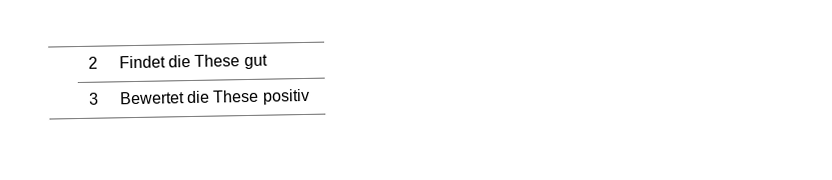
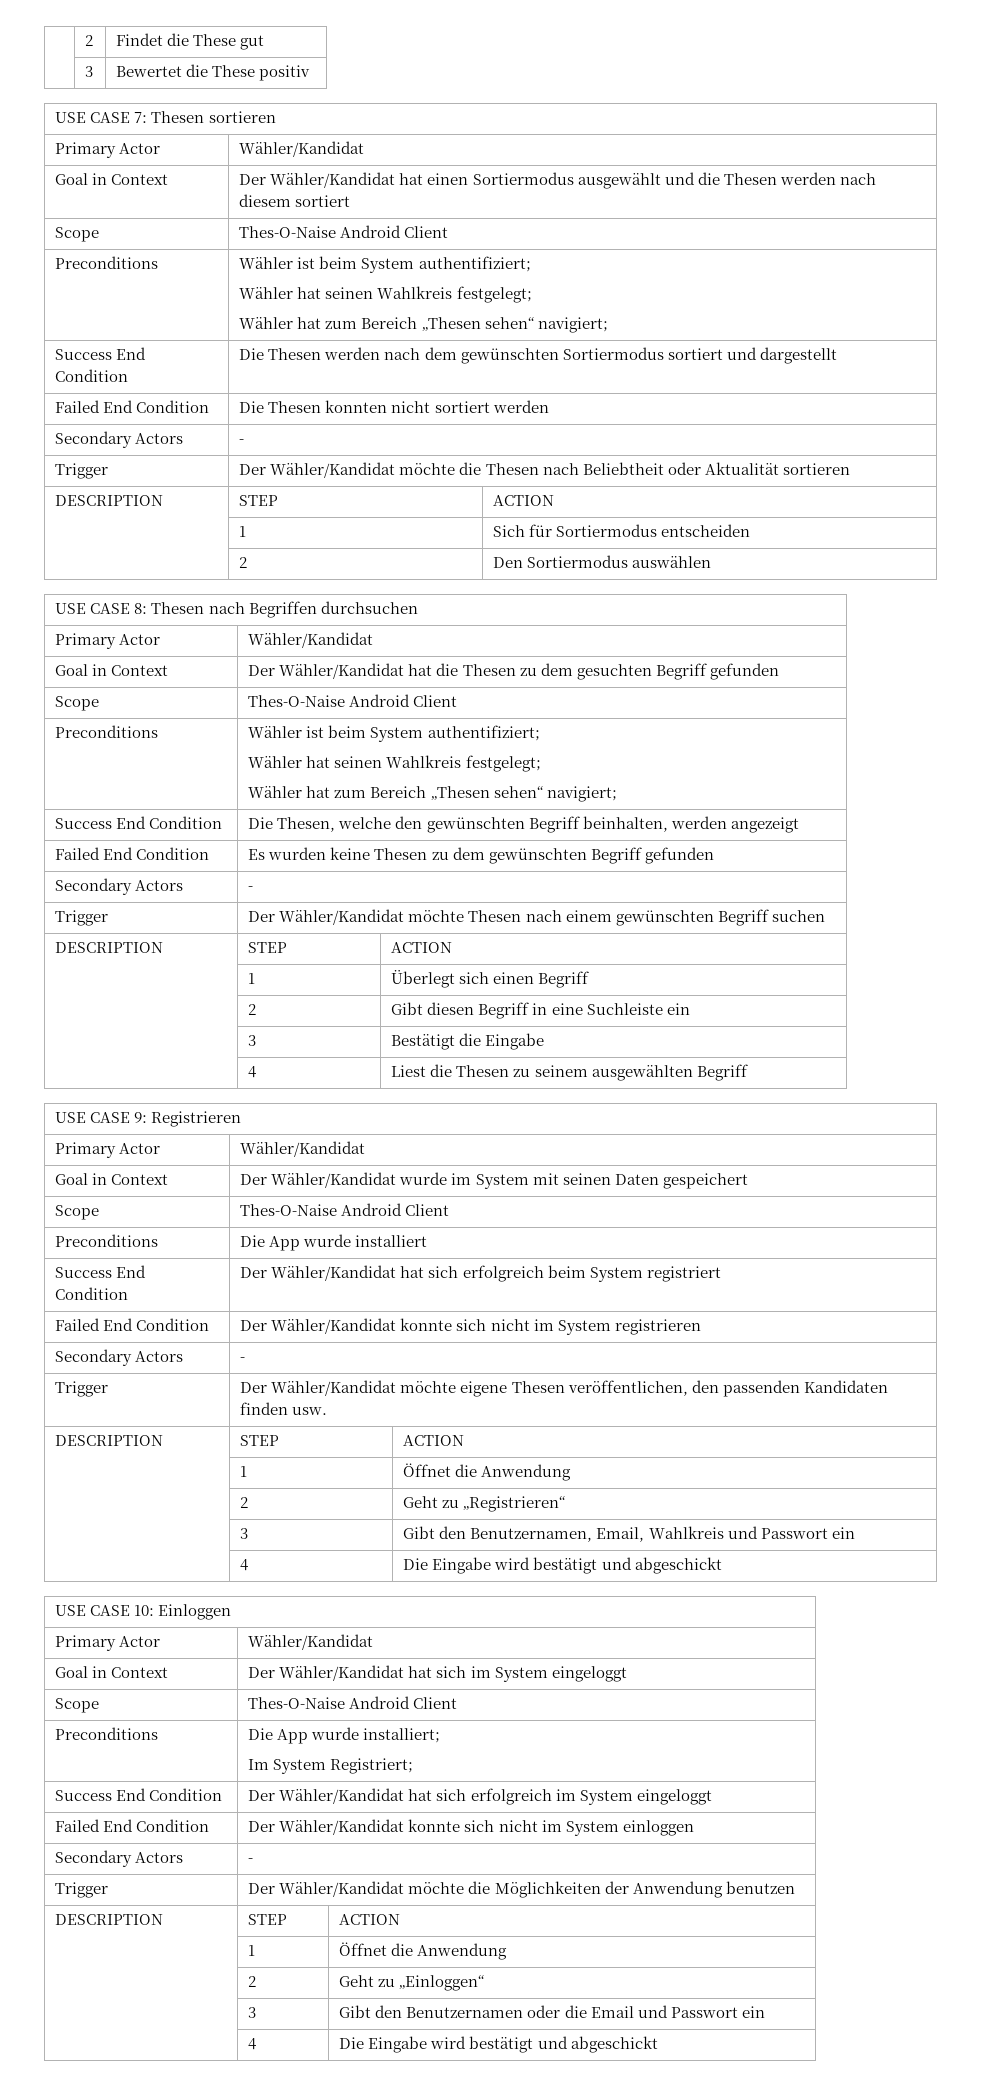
+ USE CASE 7: Thesen sortieren
+ Primary Actor | Wähler/Kandidat
+ Goal in Context | Der Wähler/Kandidat hat einen Sortiermodus ausgewählt und die Thesen werden nach diesem sortiert
+ Scope | Thes-O-Naise Android Client
+ Preconditions | Wähler ist beim System authentifiziert;
+ Wähler hat seinen Wahlkreis festgelegt;
+ Wähler hat zum Bereich „Thesen sehen“ navigiert;
+ Success End Condition | Die Thesen werden nach dem gewünschten Sortiermodus sortiert und dargestellt
+ Failed End Condition | Die Thesen konnten nicht sortiert werden
+ Secondary Actors | -
+ Trigger | Der Wähler/Kandidat möchte die Thesen nach Beliebtheit oder Aktualität sortieren
+ DESCRIPTION | STEP | ACTION
+ | 1 | Sich für Sortiermodus entscheiden
+ | 2 | Den Sortiermodus auswählen
+ USE CASE 8: Thesen nach Begriffen durchsuchen
+ Primary Actor | Wähler/Kandidat
+ Goal in Context | Der Wähler/Kandidat hat die Thesen zu dem gesuchten Begriff gefunden
+ Scope | Thes-O-Naise Android Client
+ Preconditions | Wähler ist beim System authentifiziert;
+ Wähler hat seinen Wahlkreis festgelegt;
+ Wähler hat zum Bereich „Thesen sehen“ navigiert;
+ Success End Condition | Die Thesen, welche den gewünschten Begriff beinhalten, werden angezeigt
+ Failed End Condition | Es wurden keine Thesen zu dem gewünschten Begriff gefunden
+ Secondary Actors | -
+ Trigger | Der Wähler/Kandidat möchte Thesen nach einem gewünschten Begriff suchen
+ DESCRIPTION | STEP | ACTION
+ | 1 | Überlegt sich einen Begriff
+ | 2 | Gibt diesen Begriff in eine Suchleiste ein
+ | 3 | Bestätigt die Eingabe
+ | 4 | Liest die Thesen zu seinem ausgewählten Begriff
+ USE CASE 9: Registrieren
+ Primary Actor | Wähler/Kandidat
+ Goal in Context | Der Wähler/Kandidat wurde im System mit seinen Daten gespeichert
+ Scope | Thes-O-Naise Android Client
+ Preconditions | Die App wurde installiert
+ Success End Condition | Der Wähler/Kandidat hat sich erfolgreich beim System registriert
+ Failed End Condition | Der Wähler/Kandidat konnte sich nicht im System registrieren
+ Secondary Actors | -
+ Trigger | Der Wähler/Kandidat möchte eigene Thesen veröffentlichen, den passenden Kandidaten finden usw.
+ DESCRIPTION | STEP | ACTION
+ | 1 | Öffnet die Anwendung
+ | 2 | Geht zu „Registrieren“
+ | 3 | Gibt den Benutzernamen, Email, Wahlkreis und Passwort ein
+ | 4 | Die Eingabe wird bestätigt und abgeschickt
+ USE CASE 10: Einloggen
+ Primary Actor | Wähler/Kandidat
+ Goal in Context | Der Wähler/Kandidat hat sich im System eingeloggt
+ Scope | Thes-O-Naise Android Client
+ Preconditions | Die App wurde installiert;
+ Im System Registriert;
+ Success End Condition | Der Wähler/Kandidat hat sich erfolgreich im System eingeloggt
+ Failed End Condition | Der Wähler/Kandidat konnte sich nicht im System einloggen
+ Secondary Actors | -
+ Trigger | Der Wähler/Kandidat möchte die Möglichkeiten der Anwendung benutzen
+ DESCRIPTION | STEP | ACTION
+ | 1 | Öffnet die Anwendung
+ | 2 | Geht zu „Einloggen“
+ | 3 | Gibt den Benutzernamen oder die Email und Passwort ein
+ | 4 | Die Eingabe wird bestätigt und abgeschickt

